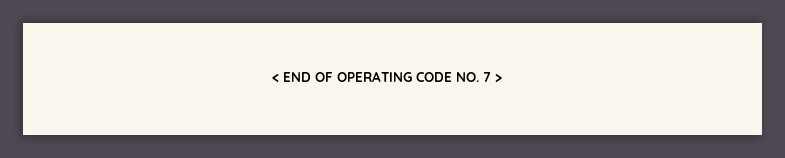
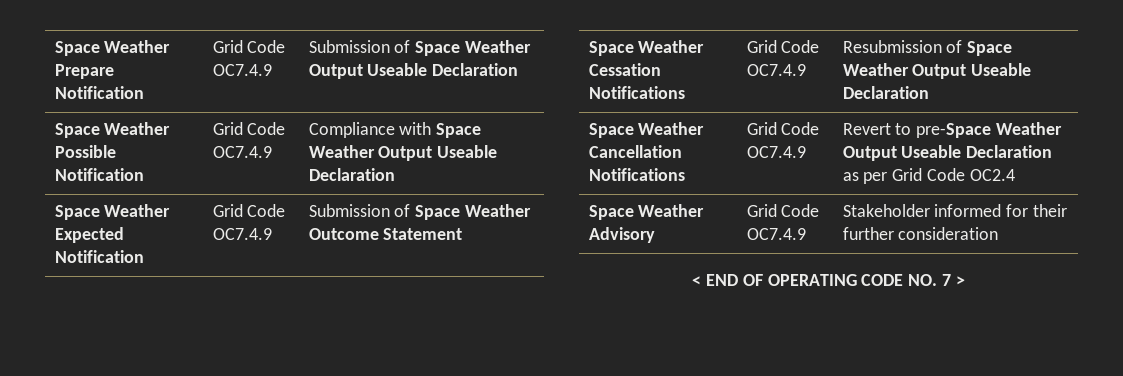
+ Space Weather Prepare Notification | Grid Code OC7.4.9 | Submission of Space Weather Output Useable Declaration
+ Space Weather Possible Notification | Grid Code OC7.4.9 | Compliance with Space Weather Output Useable Declaration
+ Space Weather Expected Notification | Grid Code OC7.4.9 | Submission of Space Weather Outcome Statement
+ Space Weather Cessation Notifications | Grid Code OC7.4.9 | Resubmission of Space Weather Output Useable Declaration
+ Space Weather Cancellation Notifications | Grid Code OC7.4.9 | Revert to pre-Space Weather Output Useable Declaration as per Grid Code OC2.4
+ Space Weather Advisory | Grid Code OC7.4.9 | Stakeholder informed for their further consideration

